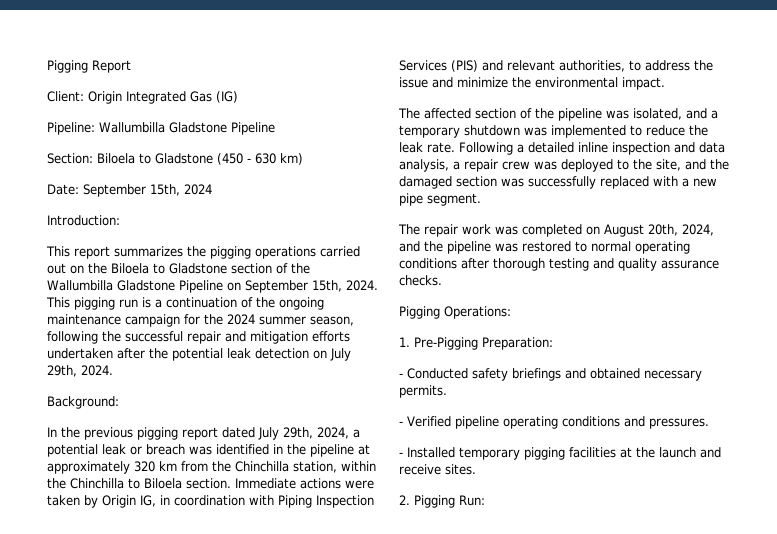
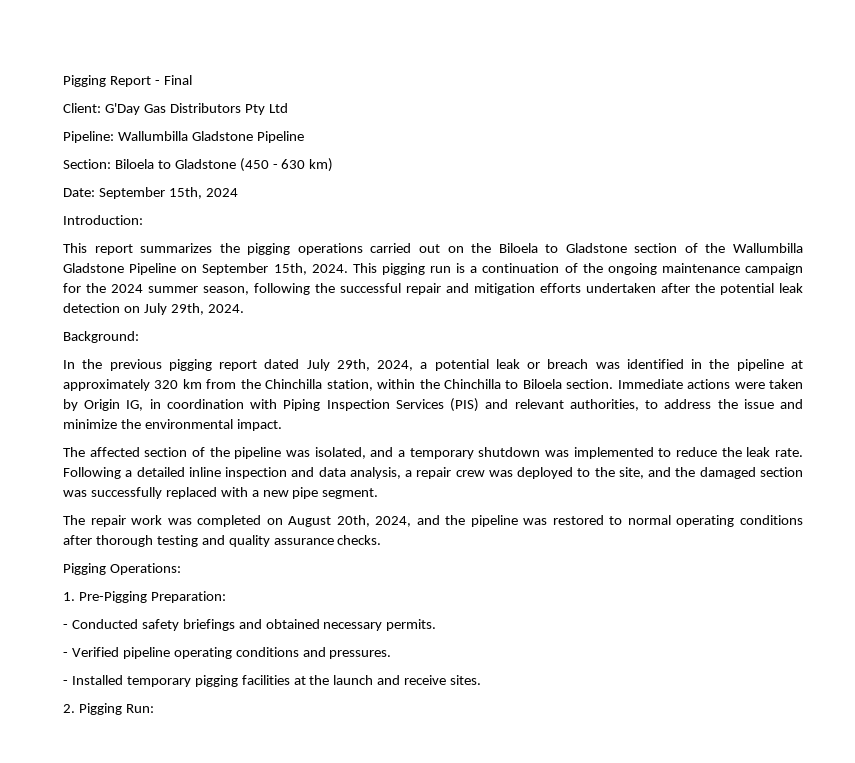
- Pigging Report
+ Pigging Report - Final
- Client: Origin Integrated Gas (IG)
+ Client: G'Day Gas Distributors Pty Ltd

